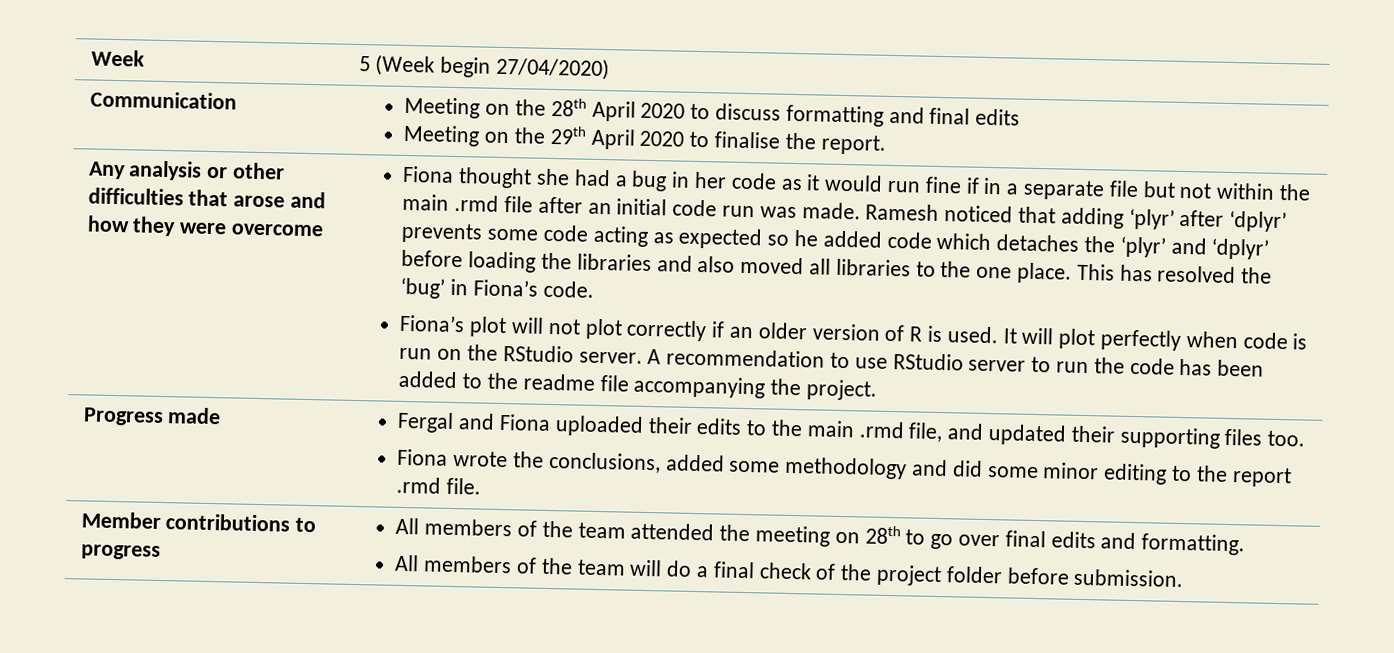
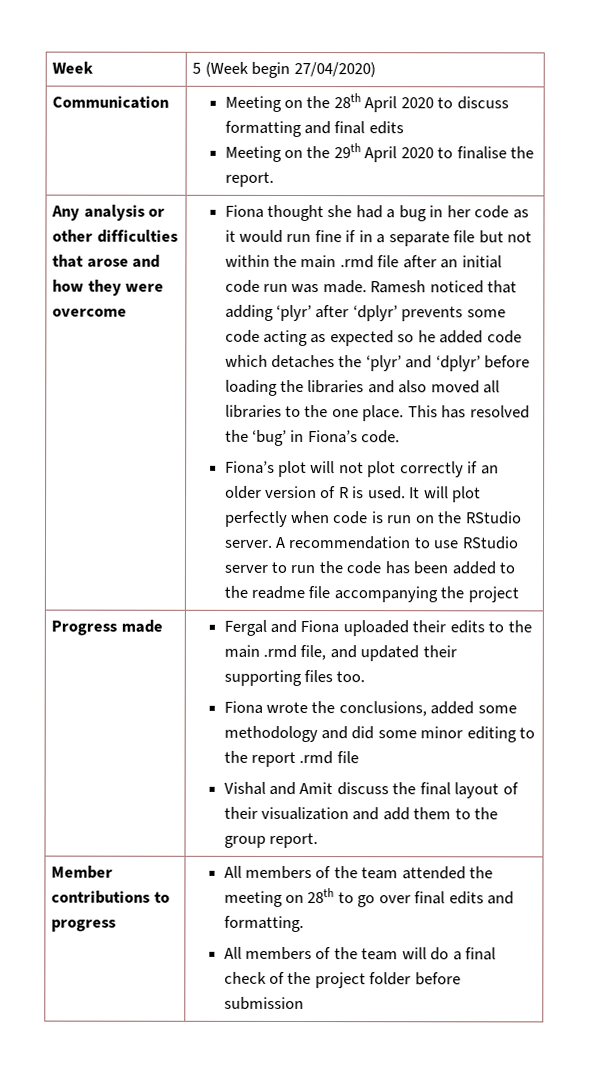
- A recommendation to use RStudio server to run the code has been added to the readme file accompanying the project.
+ A recommendation to use RStudio server to run the code has been added to the readme file accompanying the project
- Fiona wrote the conclusions, added some methodology and did some minor editing to the report .rmd file.
+ Fiona wrote the conclusions, added some methodology and did some minor editing to the report .rmd file
+ Vishal and Amit discuss the final layout of their visualization and add them to the group report.
  Member contributions to progress | All members of the team attended the meeting on 28th to go over final edits and formatting.
- All members of the team will do a final check of the project folder before submission.
+ All members of the team will do a final check of the project folder before submission

